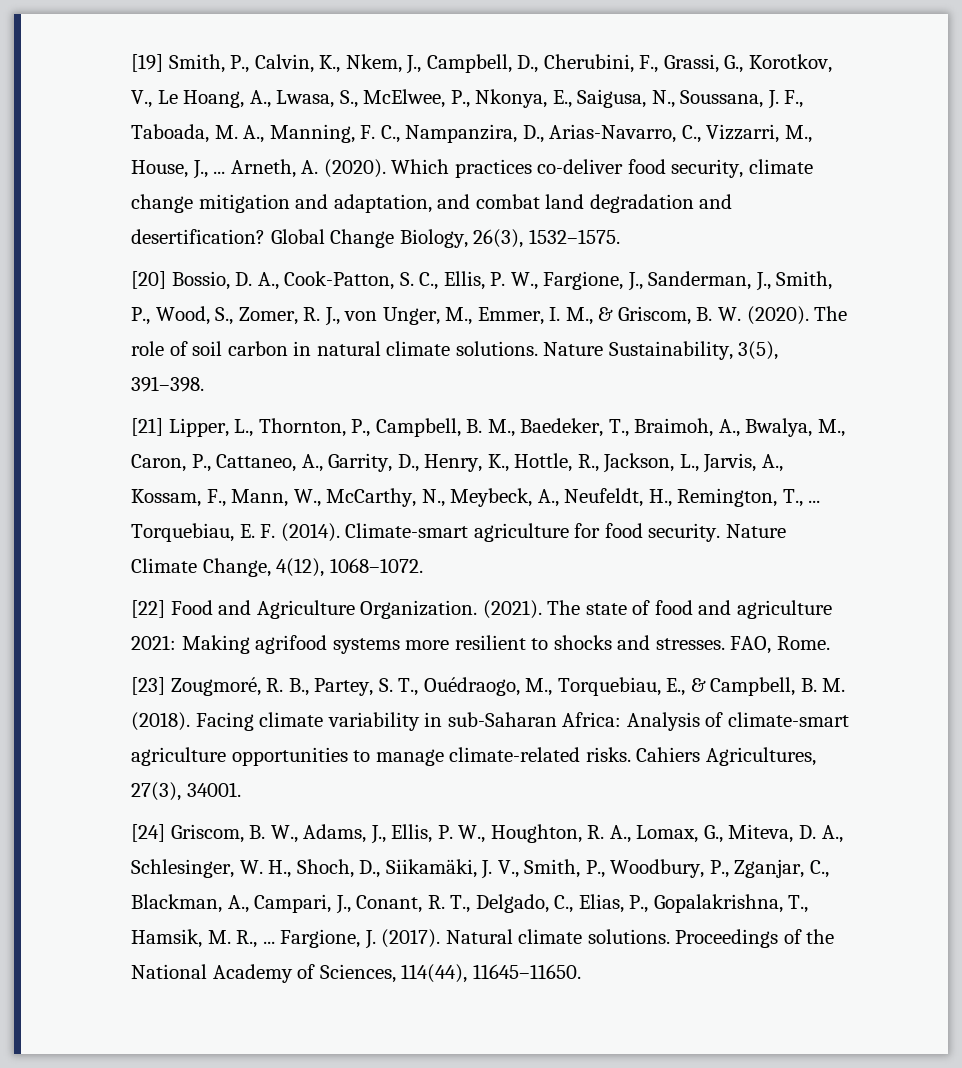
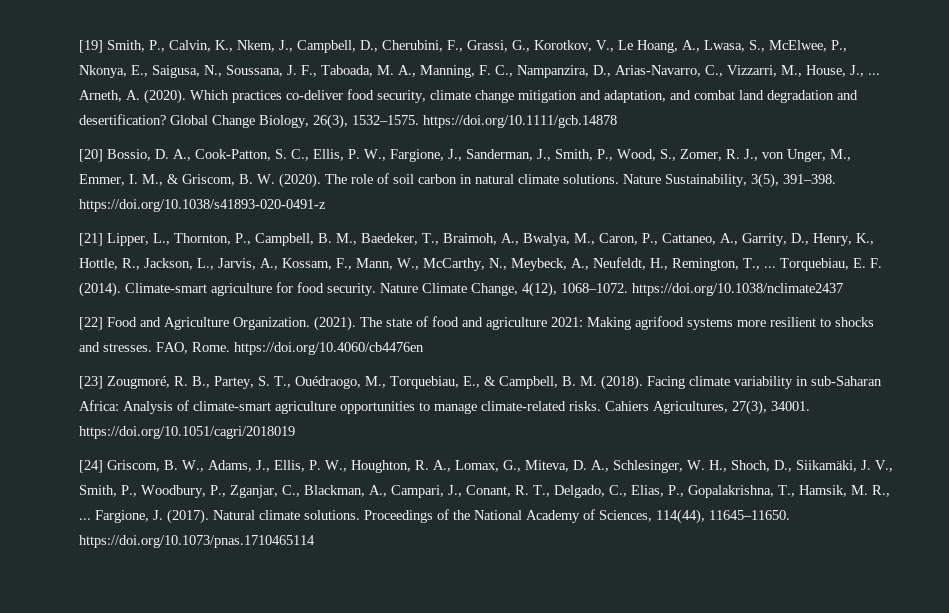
- Global Change Biology, 26(3), 1532–1575.
+ Global Change Biology, 26(3), 1532–1575. https://doi.org/10.1111/gcb.14878
- Nature Sustainability, 3(5), 391–398.
+ Nature Sustainability, 3(5), 391–398. https://doi.org/10.1038/s41893-020-0491-z
- Nature Climate Change, 4(12), 1068–1072.
+ Nature Climate Change, 4(12), 1068–1072. https://doi.org/10.1038/nclimate2437
- FAO, Rome.
+ FAO, Rome. https://doi.org/10.4060/cb4476en
- Cahiers Agricultures, 27(3), 34001.
+ Cahiers Agricultures, 27(3), 34001. https://doi.org/10.1051/cagri/2018019
- Proceedings of the National Academy of Sciences, 114(44), 11645–11650.
+ Proceedings of the National Academy of Sciences, 114(44), 11645–11650. https://doi.org/10.1073/pnas.1710465114

